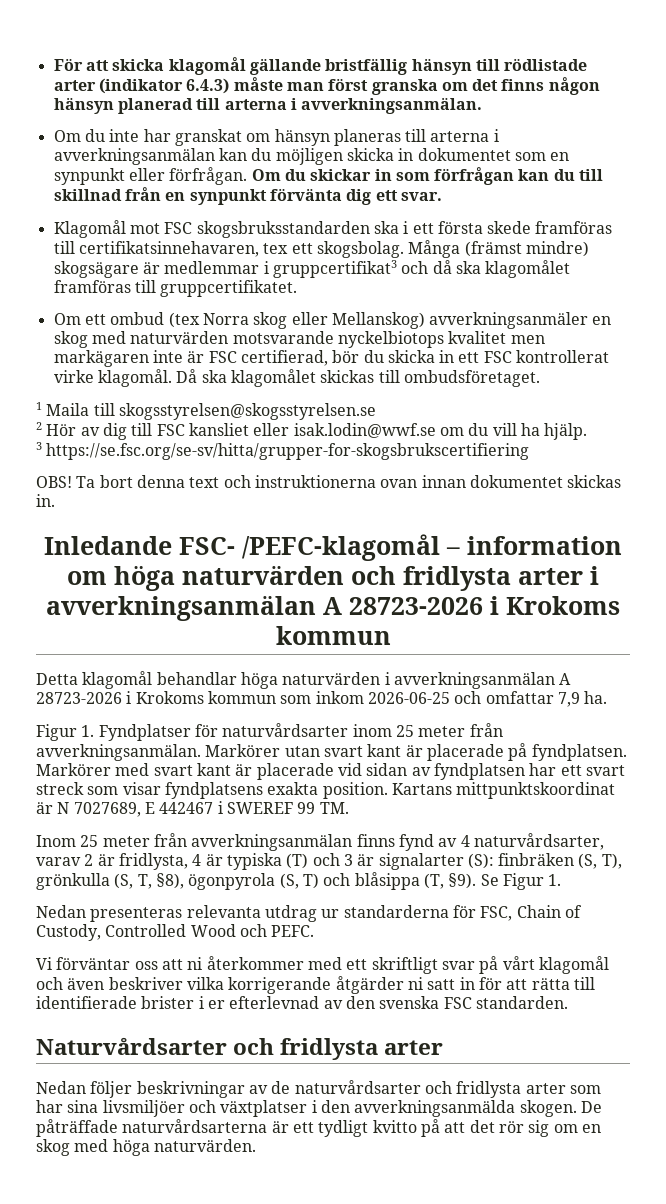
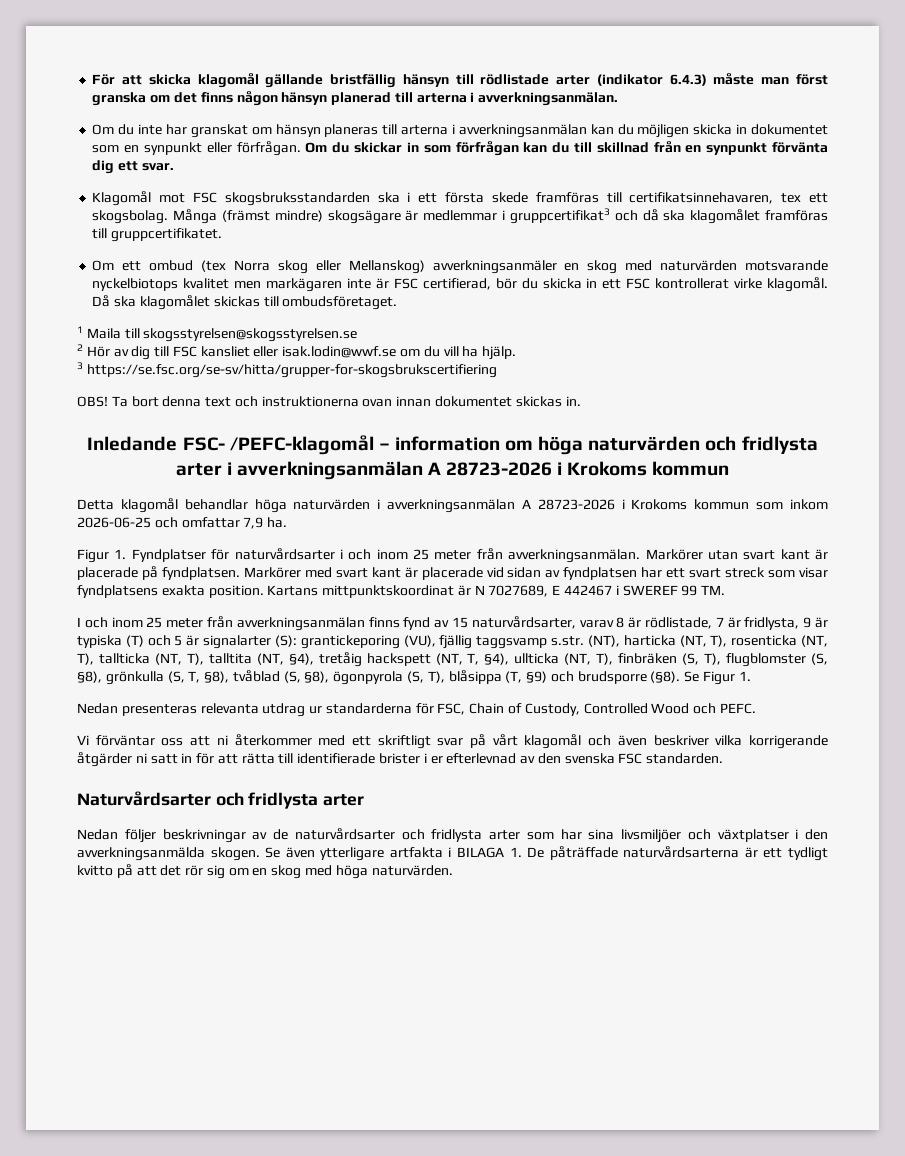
- Figur 1. Fyndplatser för naturvårdsarter inom 25 meter från avverkningsanmälan.
+ Figur 1. Fyndplatser för naturvårdsarter i och inom 25 meter från avverkningsanmälan.
- Inom 25 meter från avverkningsanmälan finns fynd av 4 naturvårdsarter, varav 2 är fridlysta, 4 är typiska (T) och 3 är signalarter (S): finbräken (S, T), grönkulla (S, T, §8), ögonpyrola (S, T) och blåsippa (T, §9).
+ I och inom 25 meter från avverkningsanmälan finns fynd av 15 naturvårdsarter, varav 8 är rödlistade, 7 är fridlysta, 9 är typiska (T) och 5 är signalarter (S): grantickeporing (VU), fjällig taggsvamp s.str. (NT), harticka (NT, T), rosenticka (NT, T), tallticka (NT, T), talltita (NT, §4), tretåig hackspett (NT, T, §4), ullticka (NT, T), finbräken (S, T), flugblomster (S, §8), grönkulla (S, T, §8), tvåblad (S, §8), ögonpyrola (S, T), blåsippa (T, §9) och brudsporre (§8).
- De påträffade naturvårdsarterna är ett tydligt kvitto på att det rör sig om en skog med höga naturvärden.
+ Se även ytterligare artfakta i BILAGA 1. De påträffade naturvårdsarterna är ett tydligt kvitto på att det rör sig om en skog med höga naturvärden.

